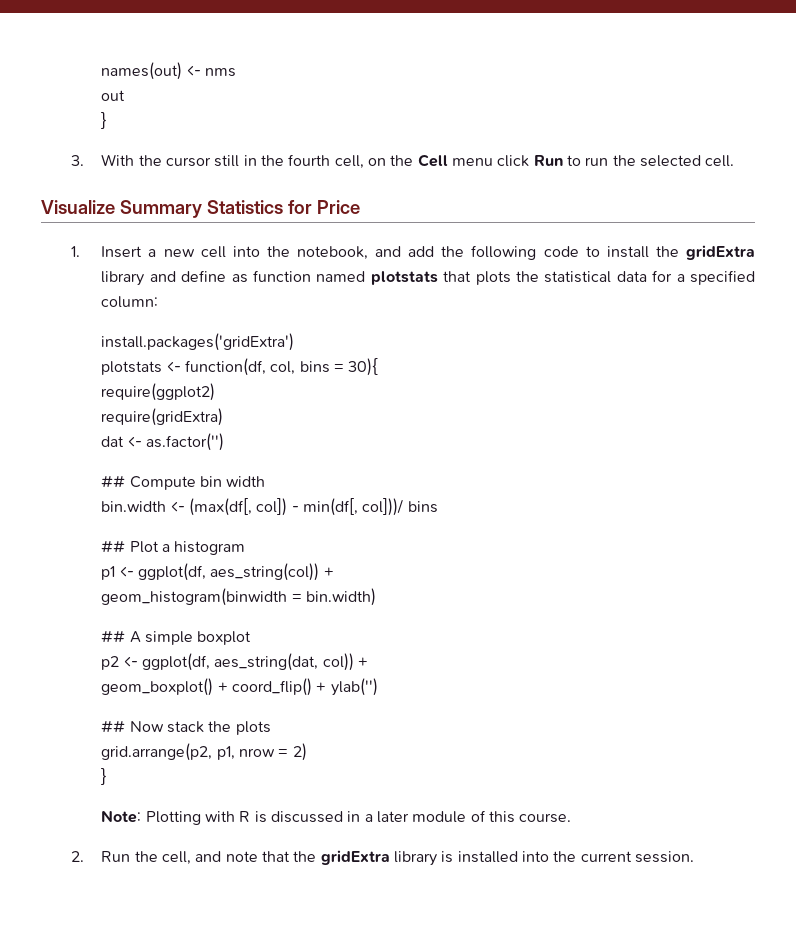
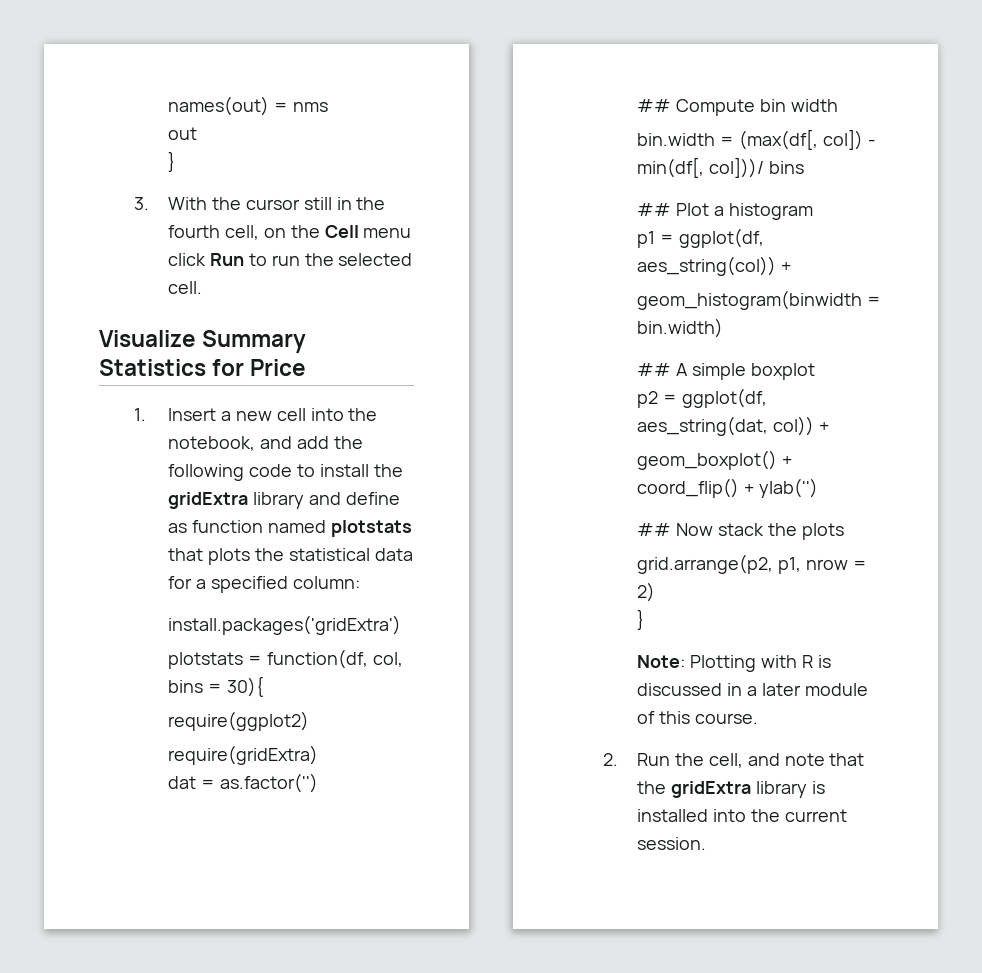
- names(out) <- nms
+ names(out) = nms
- plotstats <- function(df, col, bins = 30){
+ plotstats = function(df, col, bins = 30){
- dat <- as.factor('')
+ dat = as.factor('')
- bin.width <- (max(df[, col]) - min(df[, col]))/ bins
+ bin.width = (max(df[, col]) - min(df[, col]))/ bins
- p1 <- ggplot(df, aes_string(col)) +
+ p1 = ggplot(df, aes_string(col)) +
- p2 <- ggplot(df, aes_string(dat, col)) +
+ p2 = ggplot(df, aes_string(dat, col)) +

